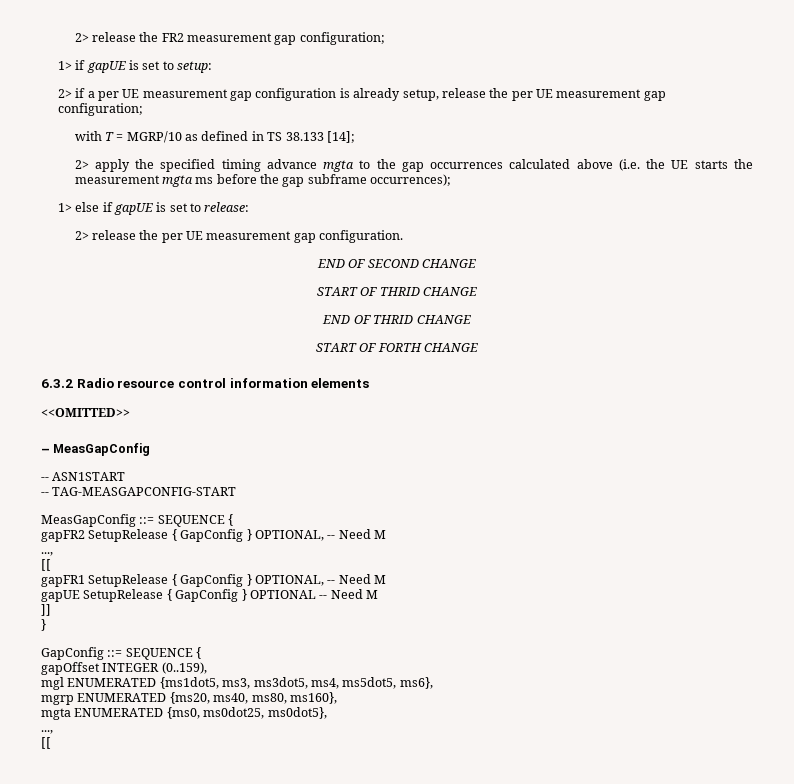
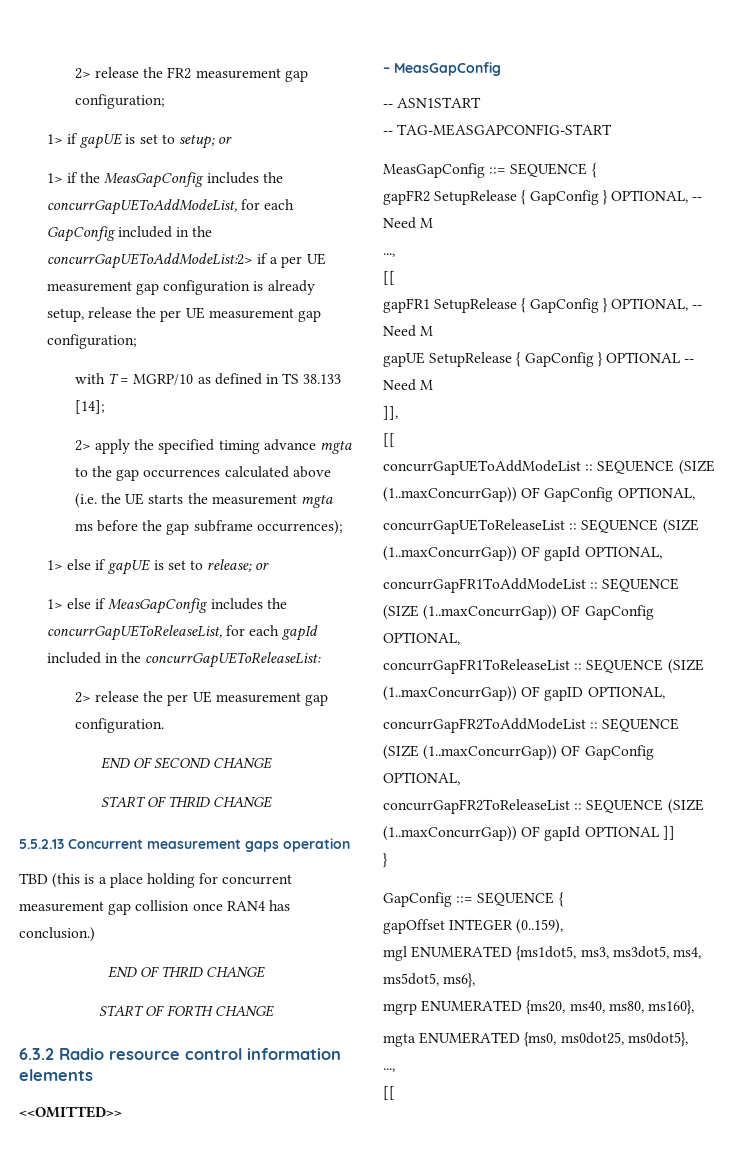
- 1> if gapUE is set to setup:
- 2> if a per UE measurement gap configuration is already setup, release the per UE measurement gap configuration;
+ 1> if gapUE is set to setup; or
+ 1> if the MeasGapConfig includes the concurrGapUEToAddModeList, for each GapConfig included in the concurrGapUEToAddModeList:2> if a per UE measurement gap configuration is already setup, release the per UE measurement gap configuration;
- 1> else if gapUE is set to release:
+ 1> else if gapUE is set to release; or
+ 1> else if MeasGapConfig includes the concurrGapUEToReleaseList, for each gapId included in the concurrGapUEToReleaseList:
+ 5.5.2.13 Concurrent measurement gaps operation
+ TBD (this is a place holding for concurrent measurement gap collision once RAN4 has conclusion.)
- ]]
+ ]],
+ [[
+ concurrGapUEToAddModeList :: SEQUENCE (SIZE (1..maxConcurrGap)) OF GapConfig OPTIONAL,
+ concurrGapUEToReleaseList :: SEQUENCE (SIZE (1..maxConcurrGap)) OF gapId OPTIONAL,
+ concurrGapFR1ToAddModeList :: SEQUENCE (SIZE (1..maxConcurrGap)) OF GapConfig OPTIONAL,
+ concurrGapFR1ToReleaseList :: SEQUENCE (SIZE (1..maxConcurrGap)) OF gapID OPTIONAL,
+ concurrGapFR2ToAddModeList :: SEQUENCE (SIZE (1..maxConcurrGap)) OF GapConfig OPTIONAL,
+ concurrGapFR2ToReleaseList :: SEQUENCE (SIZE (1..maxConcurrGap)) OF gapId OPTIONAL ]]

